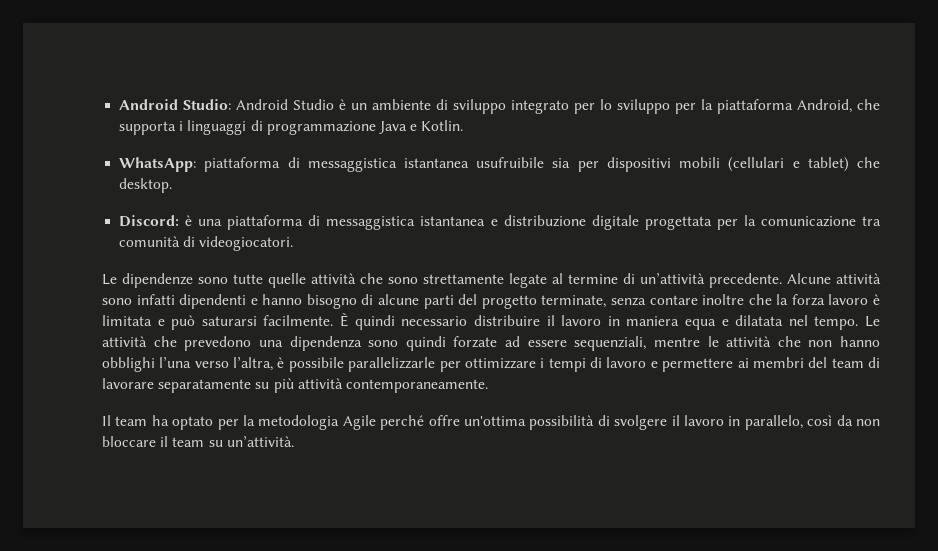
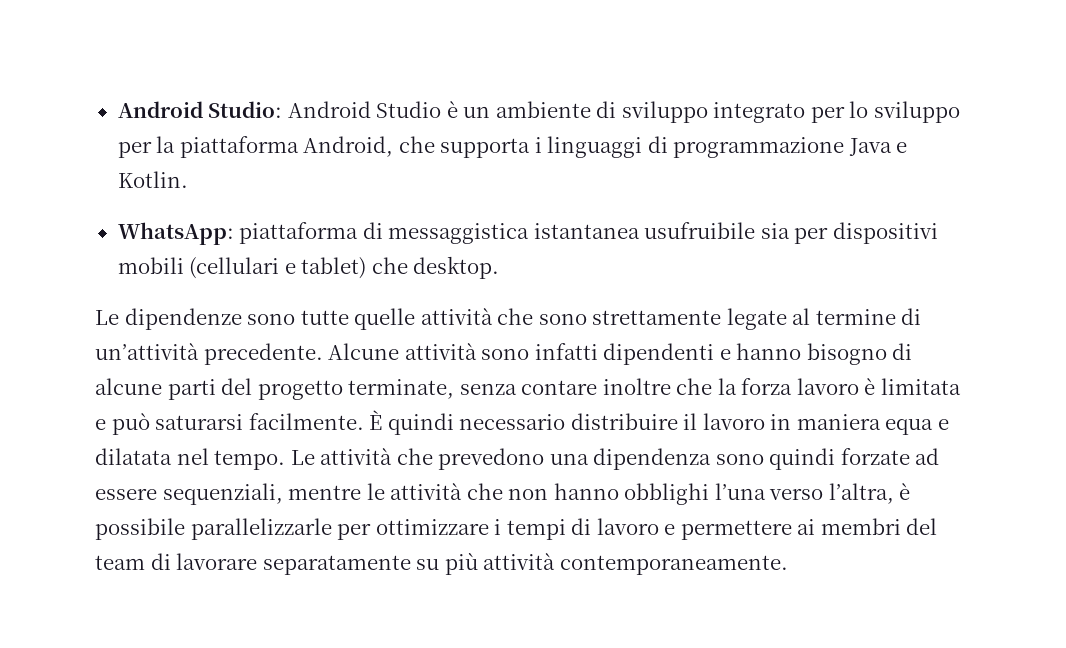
- Discord: è una piattaforma di messaggistica istantanea e distribuzione digitale progettata per la comunicazione tra comunità di videogiocatori.
- Il team ha optato per la metodologia Agile perché offre un'ottima possibilità di svolgere il lavoro in parallelo, così da non bloccare il team su un’attività.

